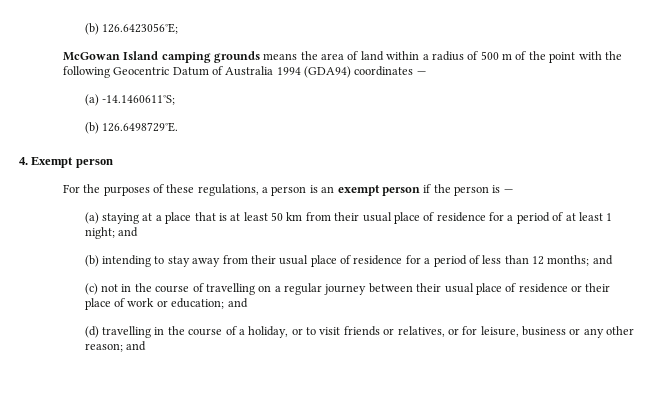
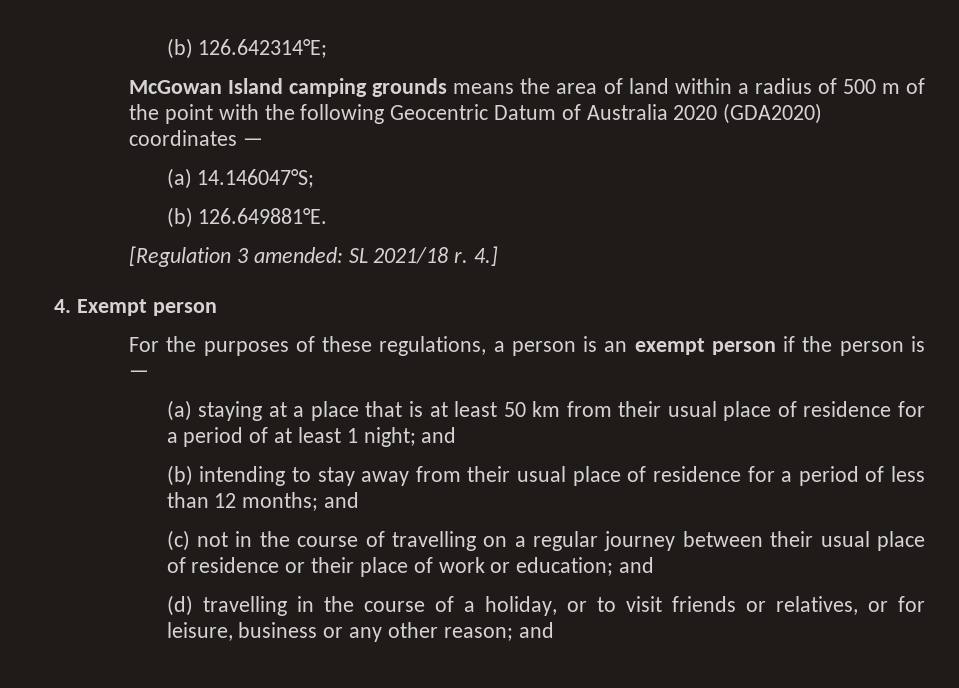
- (b) 126.6423056°E;
+ (b) 126.642314°E;
- McGowan Island camping grounds means the area of land within a radius of 500 m of the point with the following Geocentric Datum of Australia 1994 (GDA94) coordinates —
+ McGowan Island camping grounds means the area of land within a radius of 500 m of the point with the following Geocentric Datum of Australia 2020 (GDA2020) coordinates —
- (a) -14.1460611°S;
- (b) 126.6498729°E.
+ (a) 14.146047°S;
+ (b) 126.649881°E.
+ [Regulation 3 amended: SL 2021/18 r. 4.]

